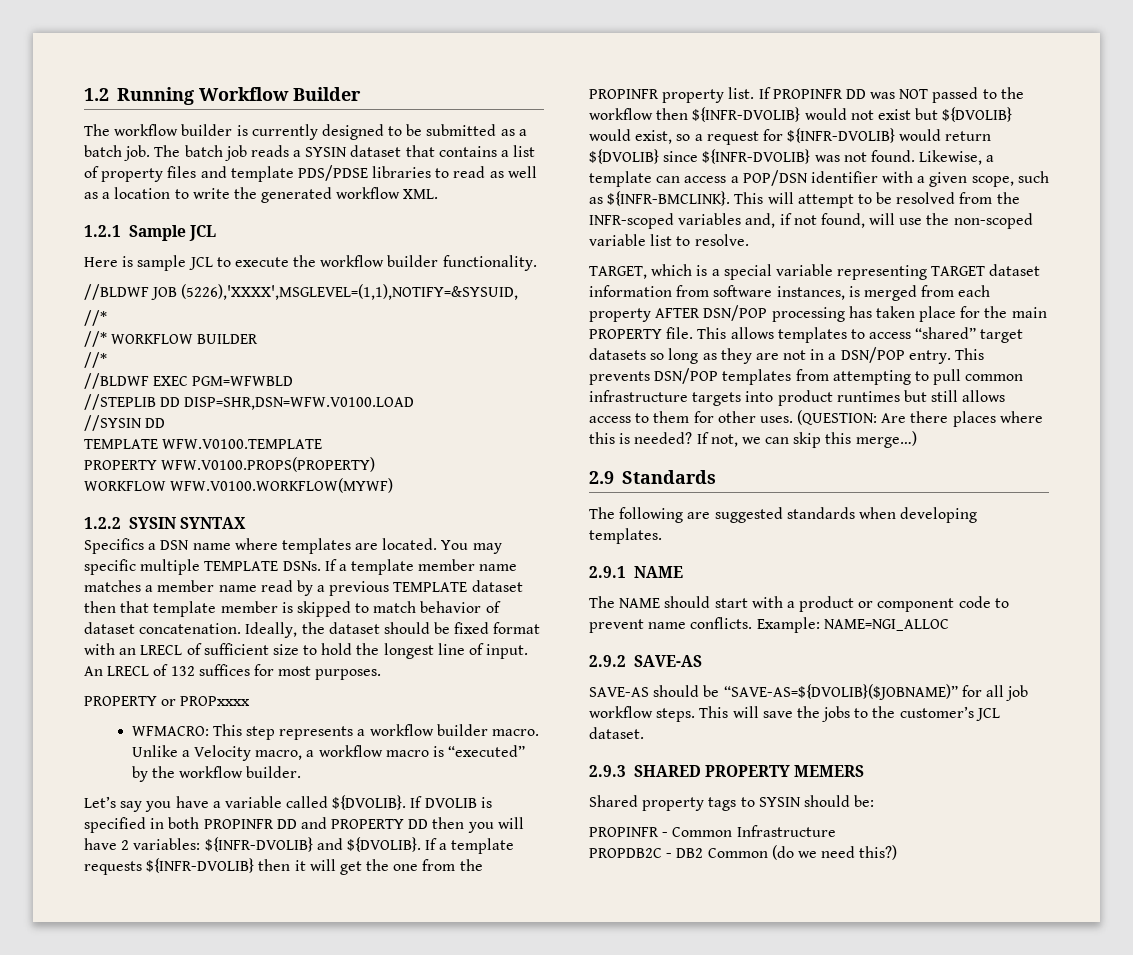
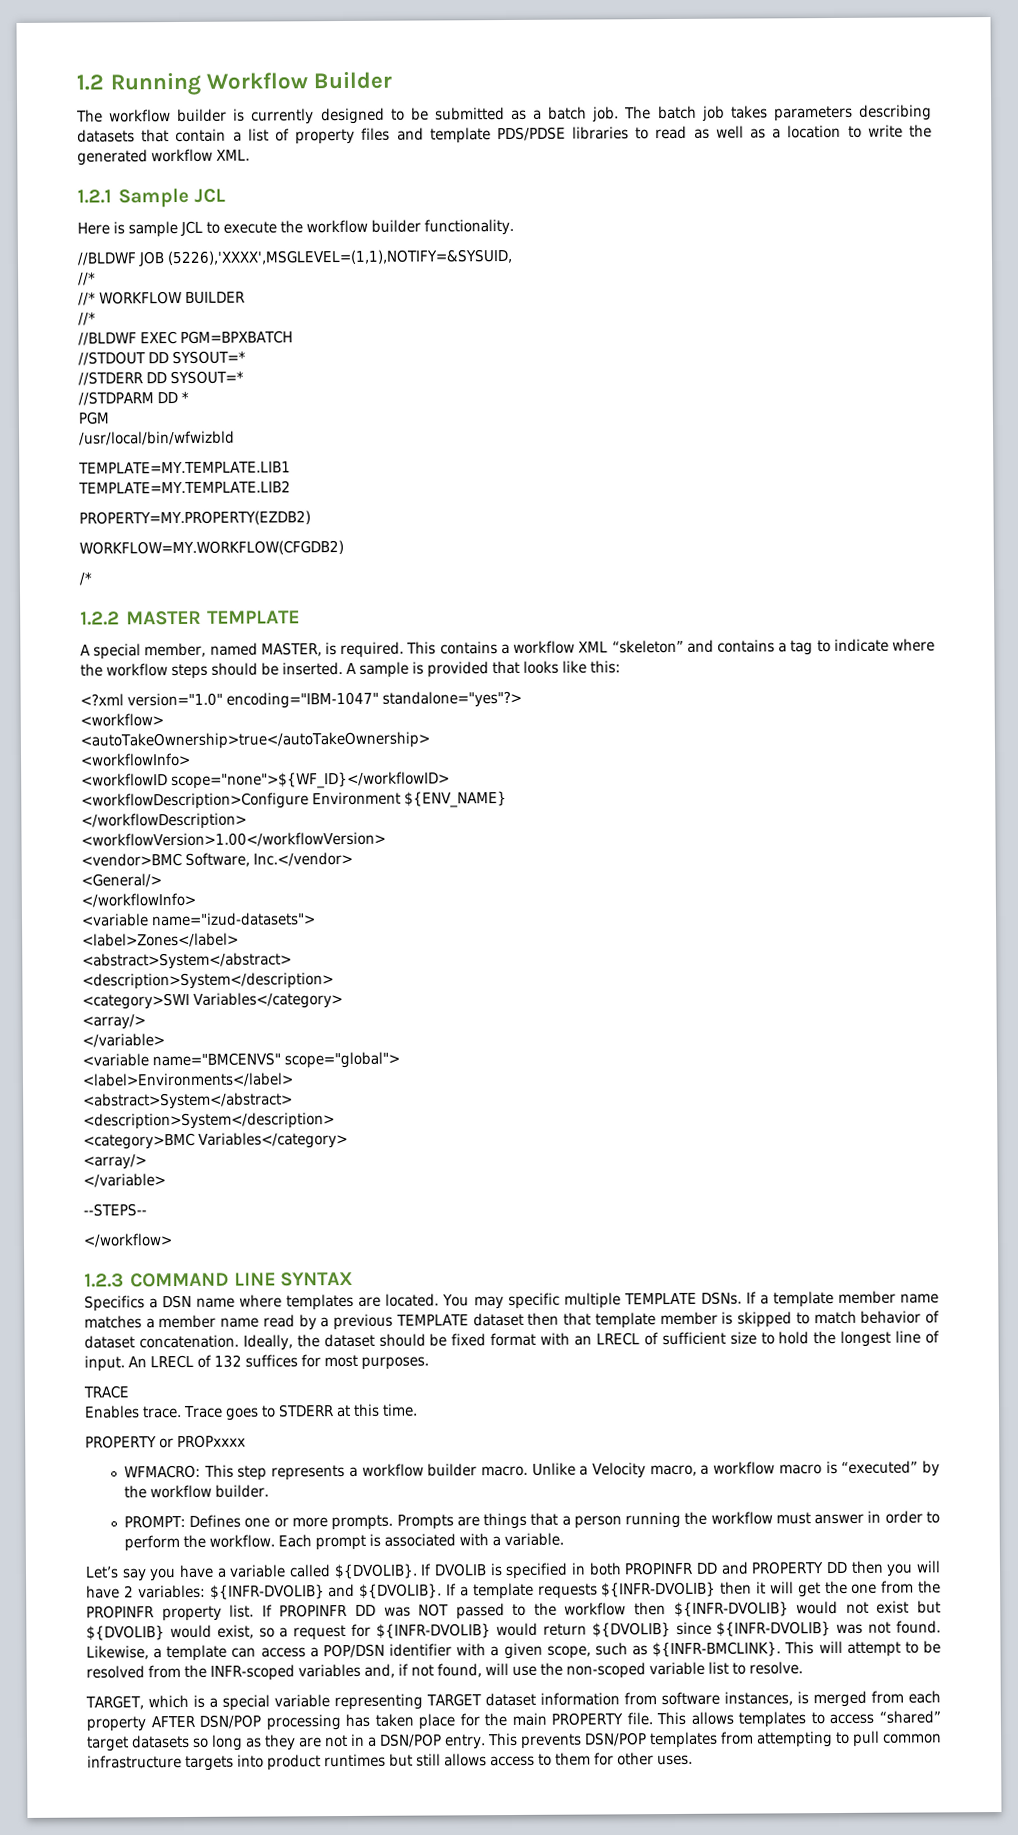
- The batch job reads a SYSIN dataset that contains a list of property files and template PDS/PDSE libraries to read as well as a location to write the generated workflow XML.
+ The batch job takes parameters describing datasets that contain a list of property files and template PDS/PDSE libraries to read as well as a location to write the generated workflow XML.
- //BLDWF EXEC PGM=WFWBLD
- //STEPLIB DD DISP=SHR,DSN=WFW.V0100.LOAD
- //SYSIN DD
- TEMPLATE WFW.V0100.TEMPLATE
- PROPERTY WFW.V0100.PROPS(PROPERTY)
- WORKFLOW WFW.V0100.WORKFLOW(MYWF)
- 1.2.2 SYSIN SYNTAX
+ //BLDWF EXEC PGM=BPXBATCH
+ //STDOUT DD SYSOUT=*
+ //STDERR DD SYSOUT=*
+ //STDPARM DD *
+ PGM
+ /usr/local/bin/wfwizbld
+ TEMPLATE=MY.TEMPLATE.LIB1
+ TEMPLATE=MY.TEMPLATE.LIB2
+ PROPERTY=MY.PROPERTY(EZDB2)
+ WORKFLOW=MY.WORKFLOW(CFGDB2)
+ /*
+ 1.2.2 MASTER TEMPLATE
+ A special member, named MASTER, is required. This contains a workflow XML “skeleton” and contains a tag to indicate where the workflow steps should be inserted. A sample is provided that looks like this:
+ <?xml version="1.0" encoding="IBM-1047" standalone="yes"?>
+ <workflow>
+ <autoTakeOwnership>true</autoTakeOwnership>
+ <workflowInfo>
+ <workflowID scope="none">${WF_ID}</workflowID>
+ <workflowDescription>Configure Environment ${ENV_NAME}
+ </workflowDescription>
+ <workflowVersion>1.00</workflowVersion>
+ <vendor>BMC Software, Inc.</vendor>
+ <General/>
+ </workflowInfo>
+ <variable name="izud-datasets">
+ <label>Zones</label>
+ <abstract>System</abstract>
+ <description>System</description>
+ <category>SWI Variables</category>
+ <array/>
+ </variable>
+ <variable name="BMCENVS" scope="global">
+ <label>Environments</label>
+ <abstract>System</abstract>
+ <description>System</description>
+ <category>BMC Variables</category>
+ <array/>
+ </variable>
+ --STEPS--
+ </workflow>
+ 1.2.3 COMMAND LINE SYNTAX
+ TRACE
+ Enables trace. Trace goes to STDERR at this time.
+ PROMPT: Defines one or more prompts. Prompts are things that a person running the workflow must answer in order to perform the workflow. Each prompt is associated with a variable.
- (QUESTION: Are there places where this is needed? If not, we can skip this merge…)
- 2.9 Standards
- The following are suggested standards when developing templates.
- 2.9.1 NAME
- The NAME should start with a product or component code to prevent name conflicts. Example: NAME=NGI_ALLOC
- 2.9.2 SAVE-AS
- SAVE-AS should be “SAVE-AS=${DVOLIB}($JOBNAME)” for all job workflow steps. This will save the jobs to the customer’s JCL dataset.
- 2.9.3 SHARED PROPERTY MEMERS
- Shared property tags to SYSIN should be:
- PROPINFR - Common Infrastructure
- PROPDB2C - DB2 Common (do we need this?)

